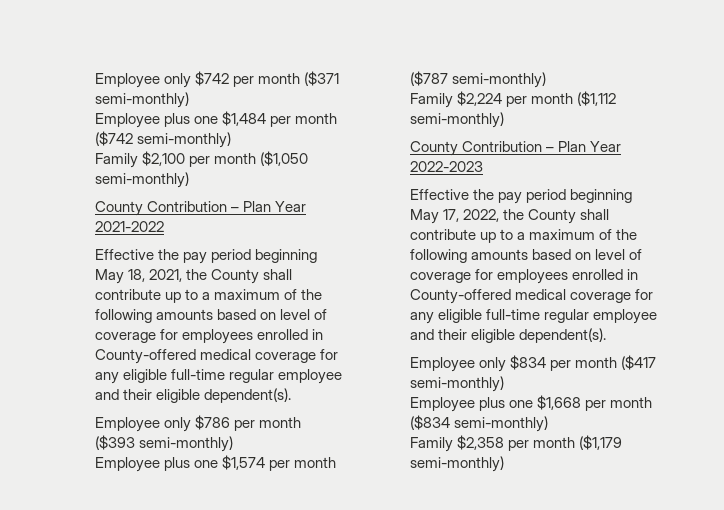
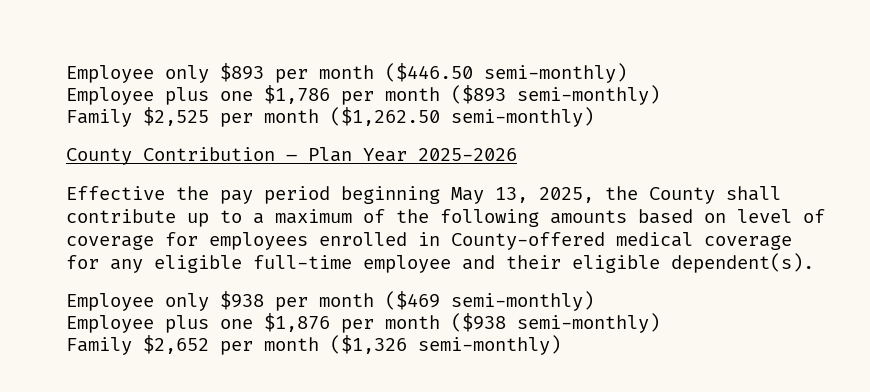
- Employee only $742 per month ($371 semi-monthly)
- Employee plus one $1,484 per month ($742 semi-monthly)
- Family $2,100 per month ($1,050 semi-monthly)
- County Contribution – Plan Year 2021-2022
- Effective the pay period beginning May 18, 2021, the County shall contribute up to a maximum of the following amounts based on level of coverage for employees enrolled in County-offered medical coverage for any eligible full-time regular employee and their eligible dependent(s).
- Employee only $786 per month ($393 semi-monthly)
- Employee plus one $1,574 per month ($787 semi-monthly)
- Family $2,224 per month ($1,112 semi-monthly)
- County Contribution – Plan Year 2022-2023
- Effective the pay period beginning May 17, 2022, the County shall contribute up to a maximum of the following amounts based on level of coverage for employees enrolled in County-offered medical coverage for any eligible full-time regular employee and their eligible dependent(s).
- Employee only $834 per month ($417 semi-monthly)
- Employee plus one $1,668 per month ($834 semi-monthly)
- Family $2,358 per month ($1,179 semi-monthly)
+ Employee only $893 per month ($446.50 semi-monthly)
+ Employee plus one $1,786 per month ($893 semi-monthly)
+ Family $2,525 per month ($1,262.50 semi-monthly)
+ County Contribution – Plan Year 2025-2026
+ Effective the pay period beginning May 13, 2025, the County shall contribute up to a maximum of the following amounts based on level of coverage for employees enrolled in County-offered medical coverage for any eligible full-time employee and their eligible dependent(s).
+ Employee only $938 per month ($469 semi-monthly)
+ Employee plus one $1,876 per month ($938 semi-monthly)
+ Family $2,652 per month ($1,326 semi-monthly)

